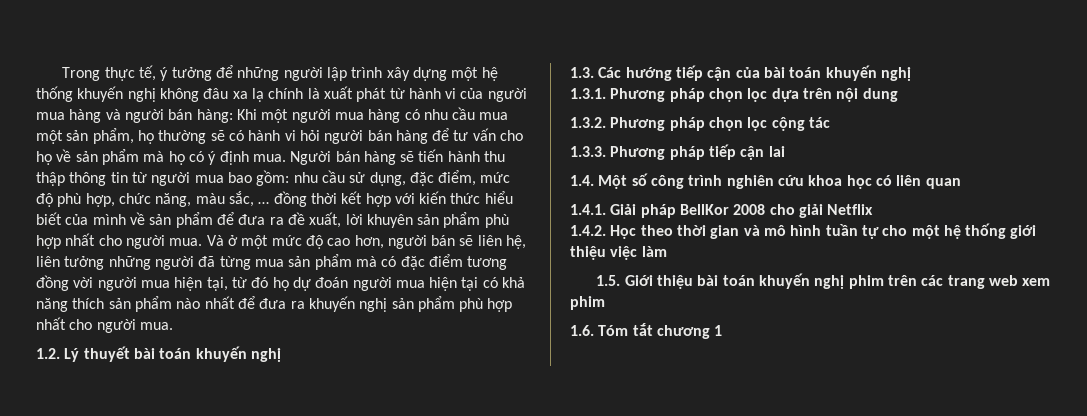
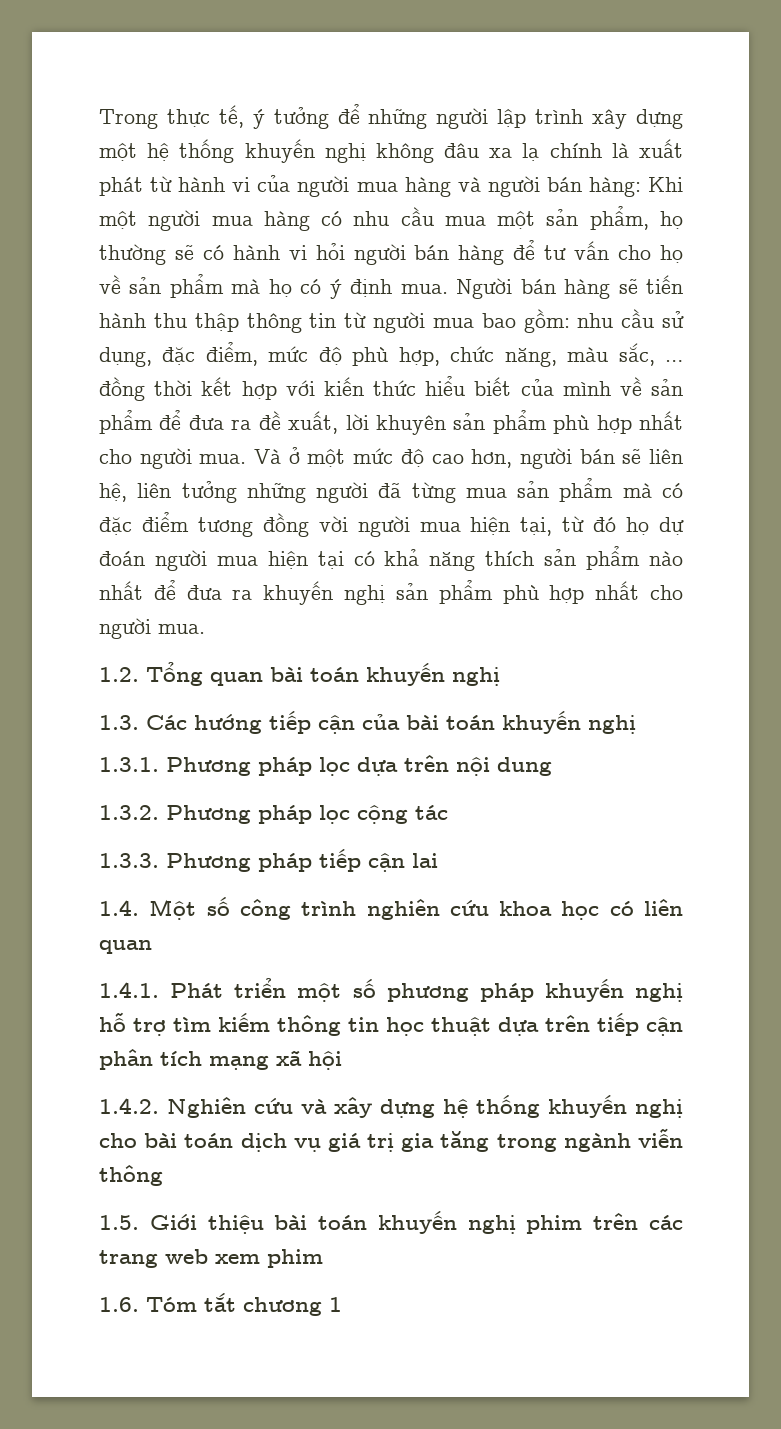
- 1.2. Lý thuyết bài toán khuyến nghị
+ 1.2. Tổng quan bài toán khuyến nghị
- 1.3.1. Phương pháp chọn lọc dựa trên nội dung
+ 1.3.1. Phương pháp lọc dựa trên nội dung
- 1.3.2. Phương pháp chọn lọc cộng tác
+ 1.3.2. Phương pháp lọc cộng tác
- 1.4.1. Giải pháp BellKor 2008 cho giải Netflix
- 1.4.2. Học theo thời gian và mô hình tuần tự cho một hệ thống giới thiệu việc làm
+ 1.4.1. Phát triển một số phương pháp khuyến nghị hỗ trợ tìm kiếm thông tin học thuật dựa trên tiếp cận phân tích mạng xã hội
+ 1.4.2. Nghiên cứu và xây dựng hệ thống khuyến nghị cho bài toán dịch vụ giá trị gia tăng trong ngành viễn thông

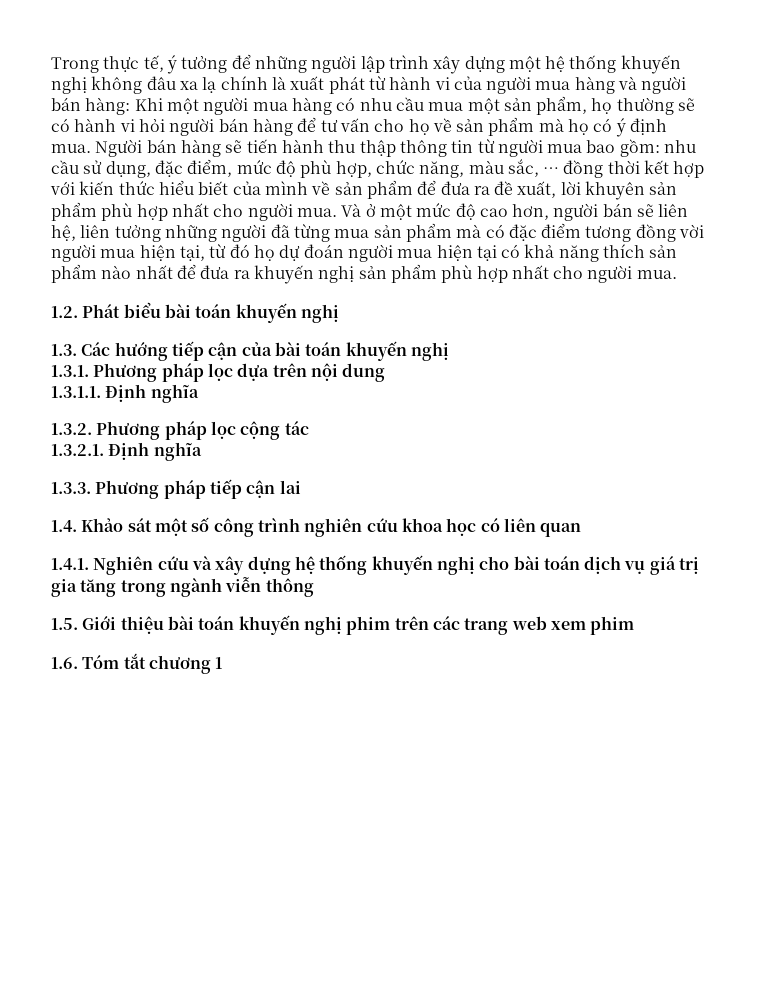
- 1.2. Tổng quan bài toán khuyến nghị
+ 1.2. Phát biểu bài toán khuyến nghị
+ 1.3.1.1. Định nghĩa
+ 1.3.2.1. Định nghĩa
- 1.4. Một số công trình nghiên cứu khoa học có liên quan
+ 1.4. Khảo sát một số công trình nghiên cứu khoa học có liên quan
- 1.4.1. Phát triển một số phương pháp khuyến nghị hỗ trợ tìm kiếm thông tin học thuật dựa trên tiếp cận phân tích mạng xã hội
- 1.4.2. Nghiên cứu và xây dựng hệ thống khuyến nghị cho bài toán dịch vụ giá trị gia tăng trong ngành viễn thông
+ 1.4.1. Nghiên cứu và xây dựng hệ thống khuyến nghị cho bài toán dịch vụ giá trị gia tăng trong ngành viễn thông

